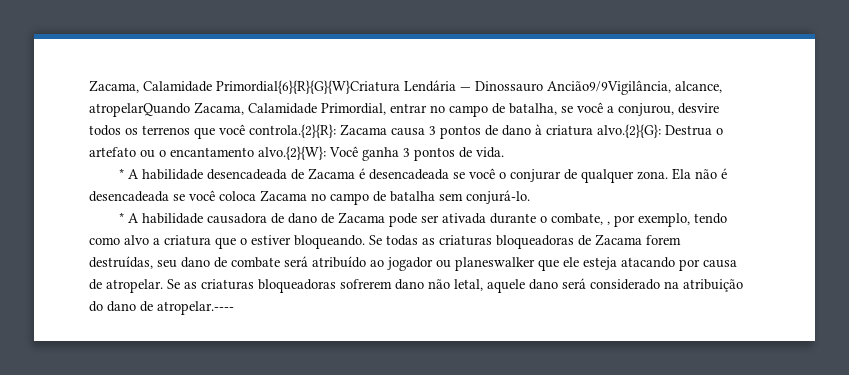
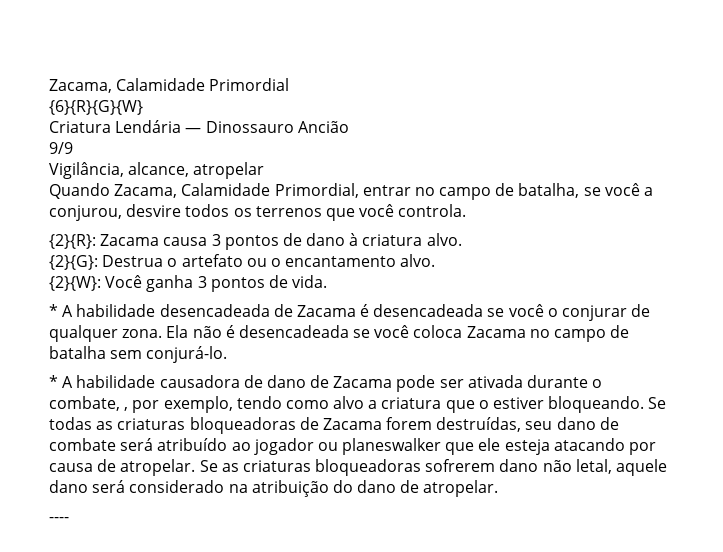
- Zacama, Calamidade Primordial{6}{R}{G}{W}Criatura Lendária — Dinossauro Ancião9/9Vigilância, alcance, atropelarQuando Zacama, Calamidade Primordial, entrar no campo de batalha, se você a conjurou, desvire todos os terrenos que você controla.{2}{R}: Zacama causa 3 pontos de dano à criatura alvo.{2}{G}: Destrua o artefato ou o encantamento alvo.{2}{W}: Você ganha 3 pontos de vida.
+ Zacama, Calamidade Primordial
+ {6}{R}{G}{W}
+ Criatura Lendária — Dinossauro Ancião
+ 9/9
+ Vigilância, alcance, atropelar
+ Quando Zacama, Calamidade Primordial, entrar no campo de batalha, se você a conjurou, desvire todos os terrenos que você controla.
+ {2}{R}: Zacama causa 3 pontos de dano à criatura alvo.
+ {2}{G}: Destrua o artefato ou o encantamento alvo.
+ {2}{W}: Você ganha 3 pontos de vida.
- Se as criaturas bloqueadoras sofrerem dano não letal, aquele dano será considerado na atribuição do dano de atropelar.----
+ Se as criaturas bloqueadoras sofrerem dano não letal, aquele dano será considerado na atribuição do dano de atropelar.
+ ----

